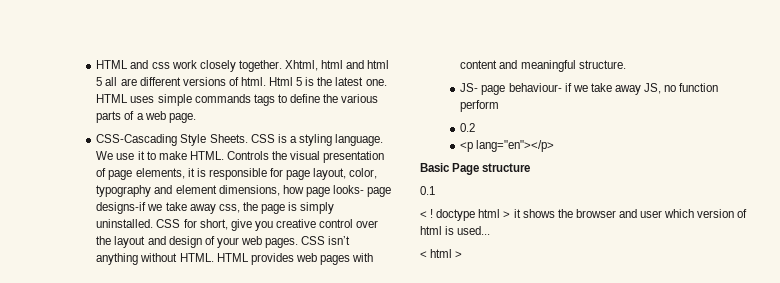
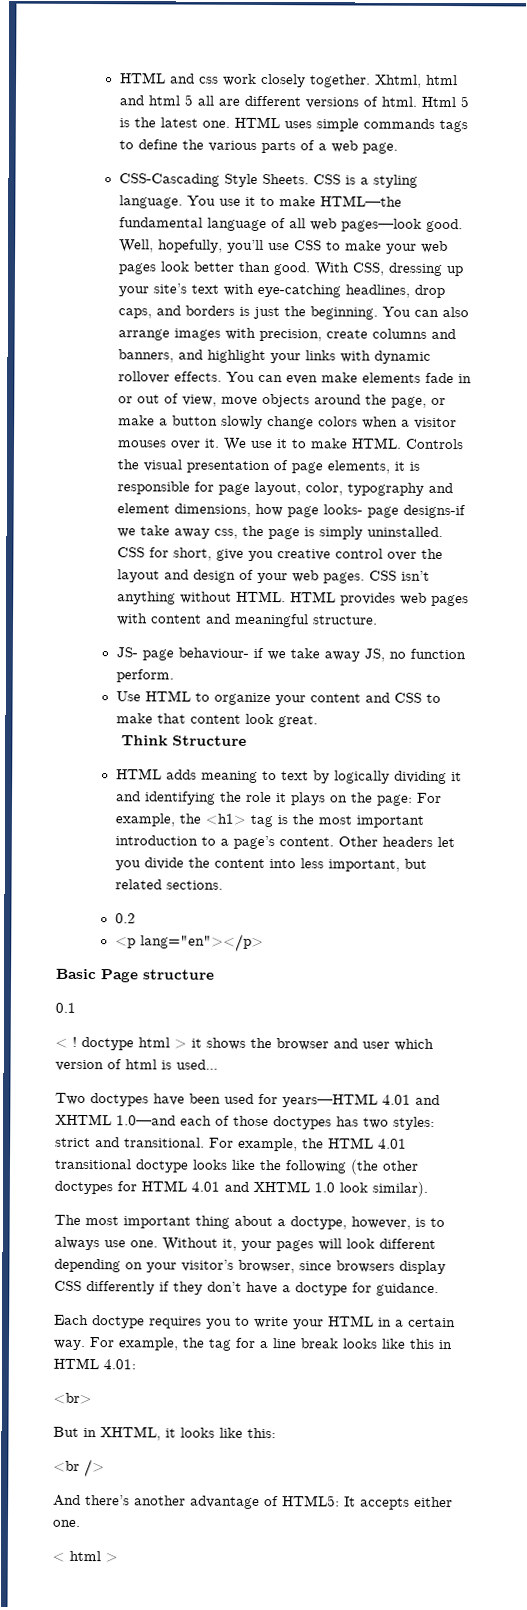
+ You use it to make HTML—the fundamental language of all web pages—look good. Well, hopefully, you’ll use CSS to make your web pages look better than good. With CSS, dressing up your site’s text with eye-catching headlines, drop caps, and borders is just the beginning. You can also arrange images with precision, create columns and banners, and highlight your links with dynamic rollover effects. You can even make elements fade in or out of view, move objects around the page, or make a button slowly change colors when a visitor mouses over it.
- JS- page behaviour- if we take away JS, no function perform
+ JS- page behaviour- if we take away JS, no function perform.
+ Use HTML to organize your content and CSS to make that content look great.
+ Think Structure
+ HTML adds meaning to text by logically dividing it and identifying the role it plays on the page: For example, the <h1> tag is the most important introduction to a page’s content. Other headers let you divide the content into less important, but related sections.
+ Two doctypes have been used for years—HTML 4.01 and XHTML 1.0—and each of those doctypes has two styles: strict and transitional. For example, the HTML 4.01 transitional doctype looks like the following (the other doctypes for HTML 4.01 and XHTML 1.0 look similar).
+ The most important thing about a doctype, however, is to always use one. Without it, your pages will look different depending on your visitor’s browser, since browsers display CSS differently if they don’t have a doctype for guidance.
+ Each doctype requires you to write your HTML in a certain way. For example, the tag for a line break looks like this in HTML 4.01:
+ <br>
+ But in XHTML, it looks like this:
+ <br />
+ And there’s another advantage of HTML5: It accepts either one.

